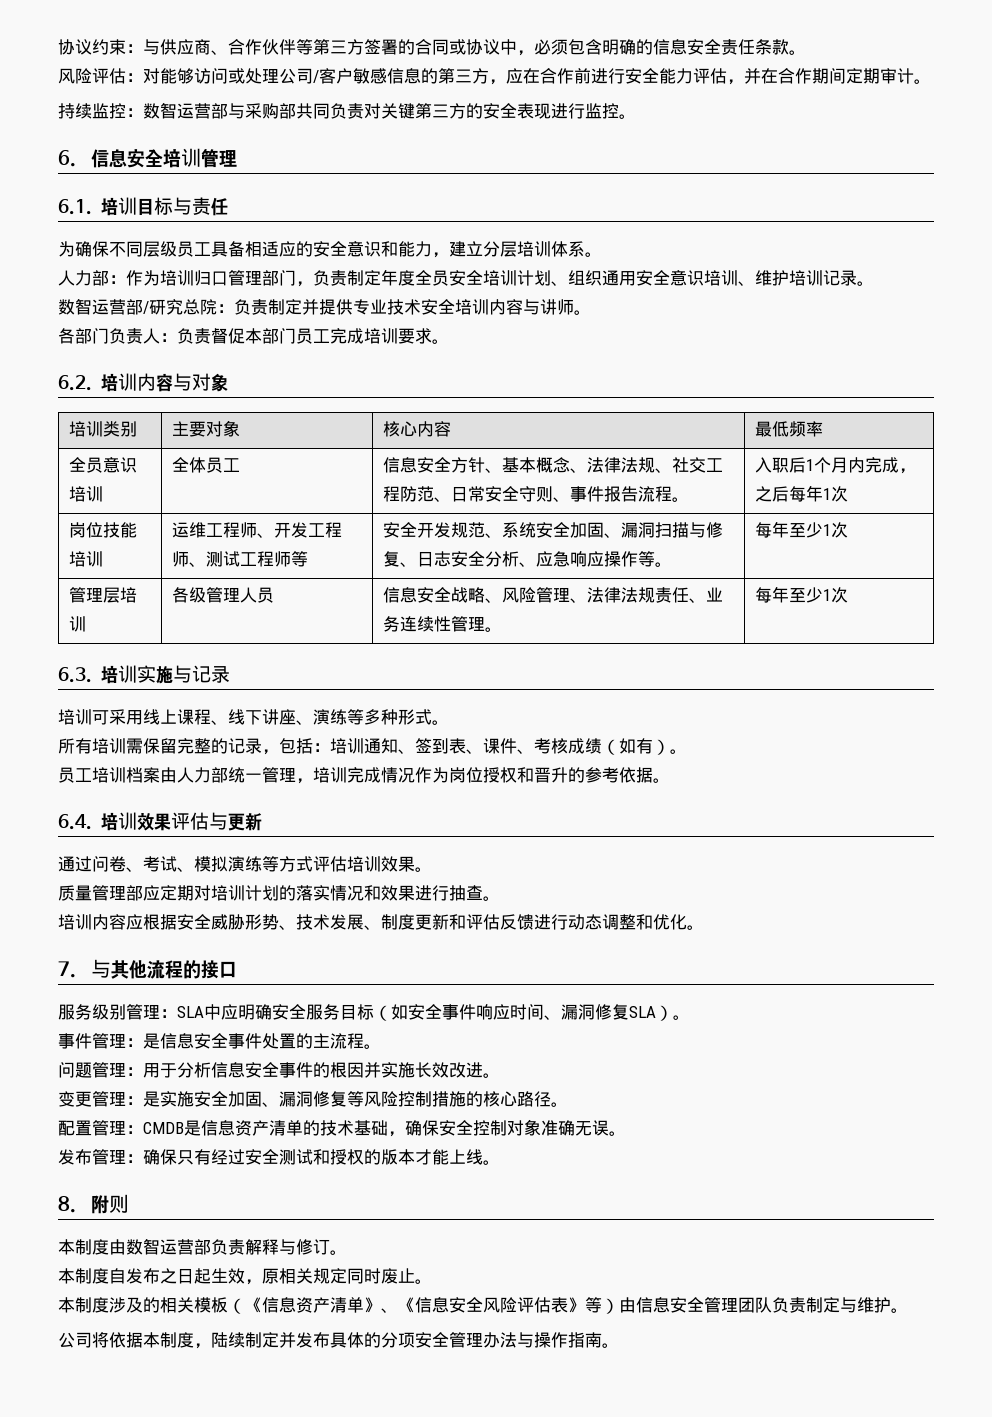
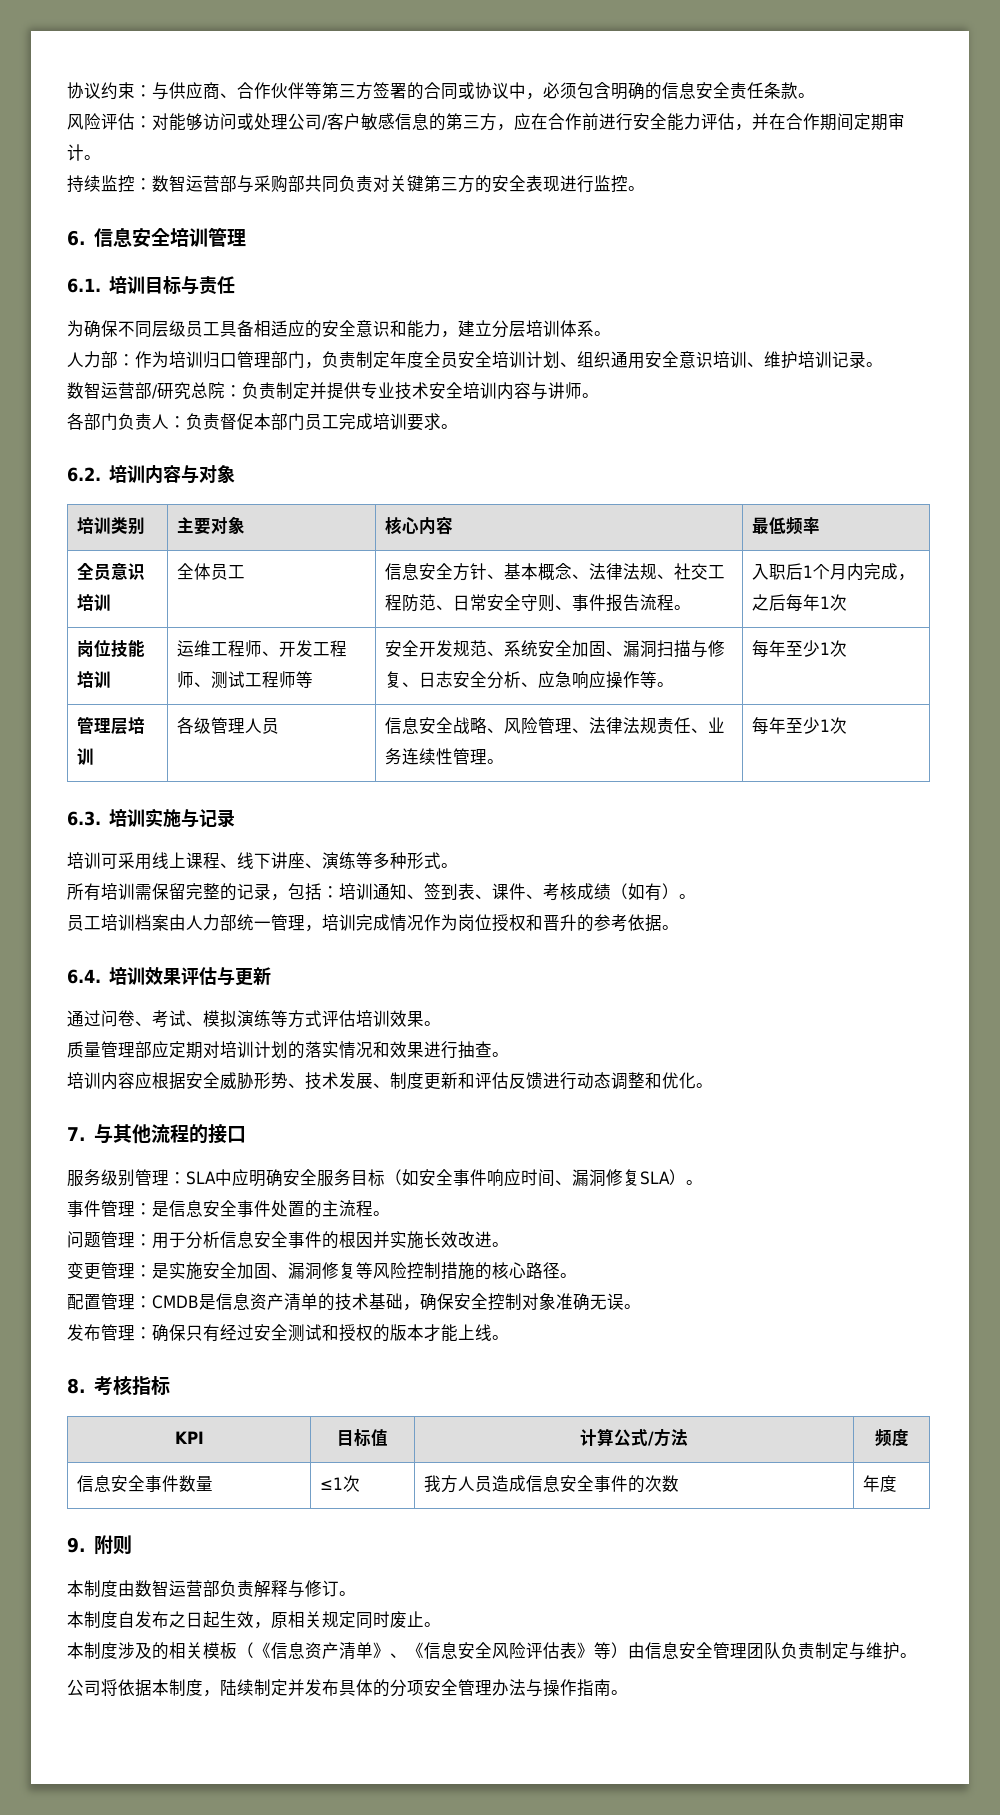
- 8.附则
+ 8.考核指标
+ KPI | 目标值 | 计算公式/方法 | 频度
+ 信息安全事件数量 | ≤1次 | 我方人员造成信息安全事件的次数 | 年度
+ 9.附则

